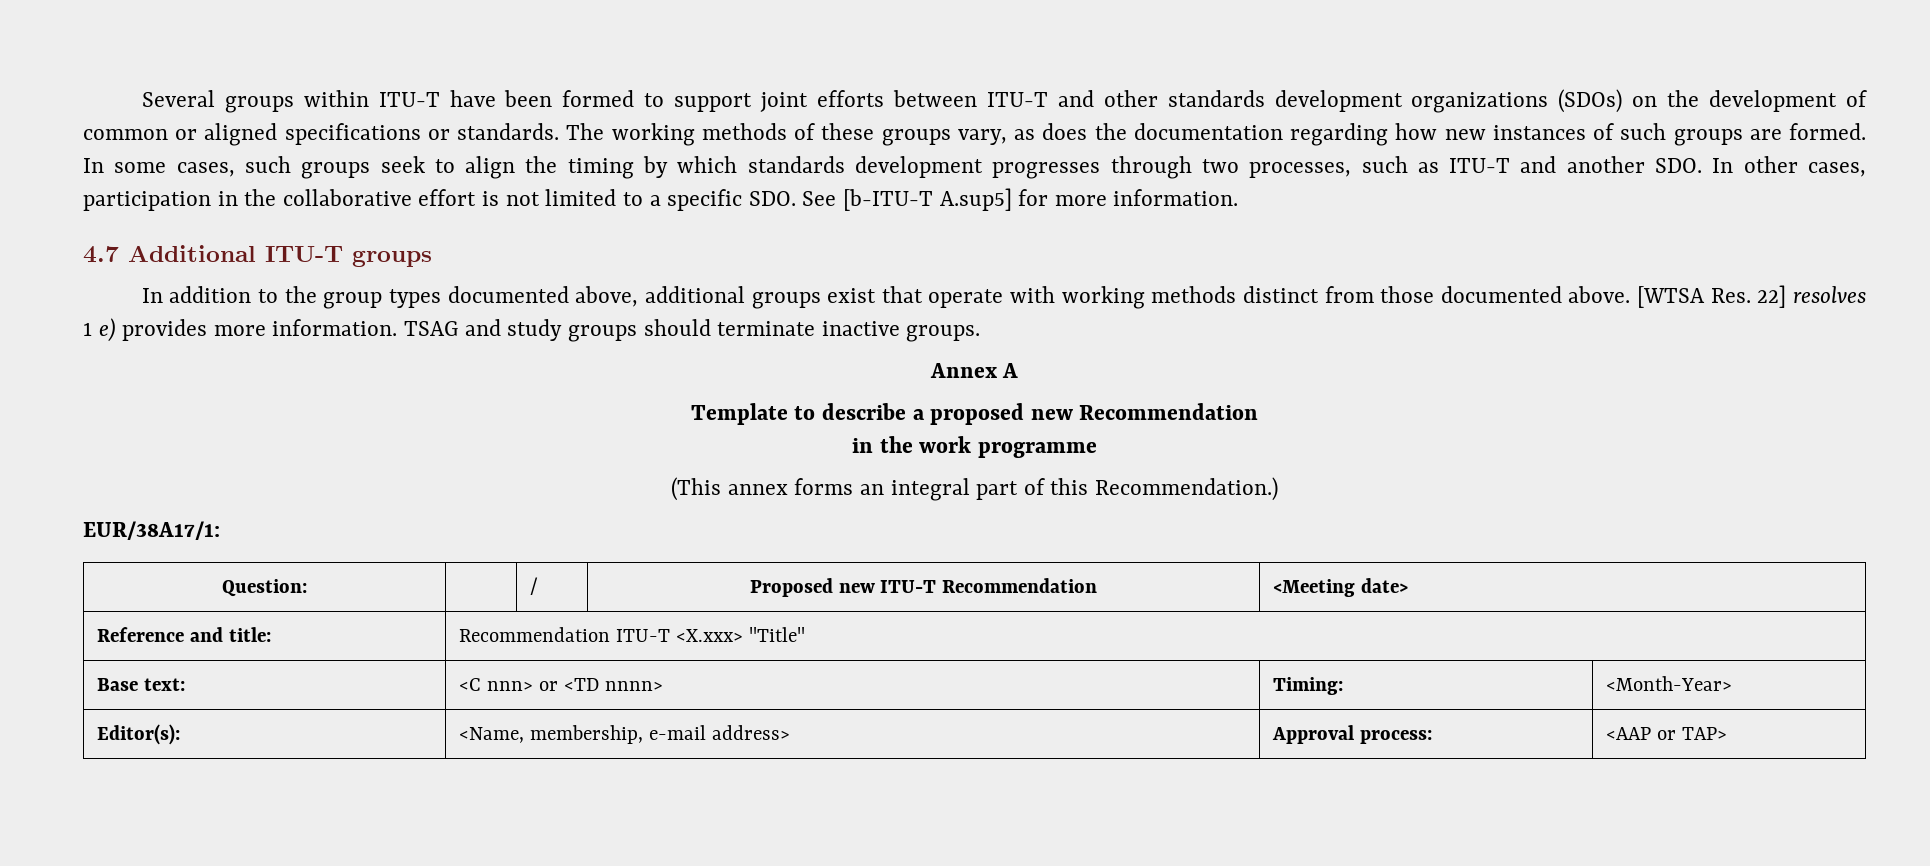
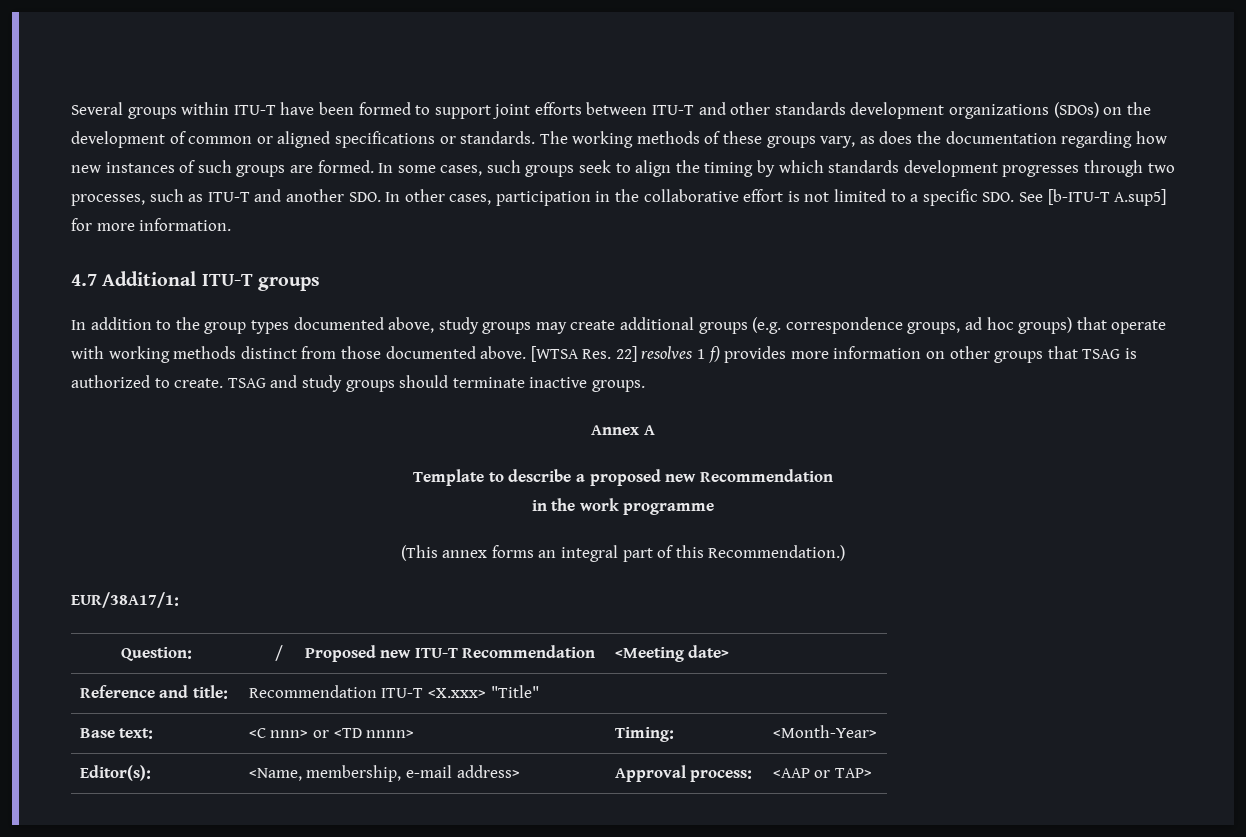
- In addition to the group types documented above, additional groups exist that operate with working methods distinct from those documented above.
+ In addition to the group types documented above, study groups may create additional groups (e.g. correspondence groups, ad hoc groups) that operate with working methods distinct from those documented above.
- [WTSA Res. 22] resolves 1 e) provides more information.
+ [WTSA Res. 22] resolves 1 f) provides more information on other groups that TSAG is authorized to create.

